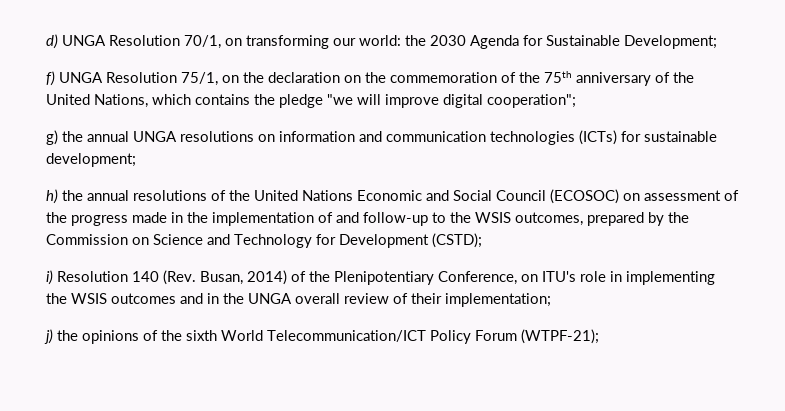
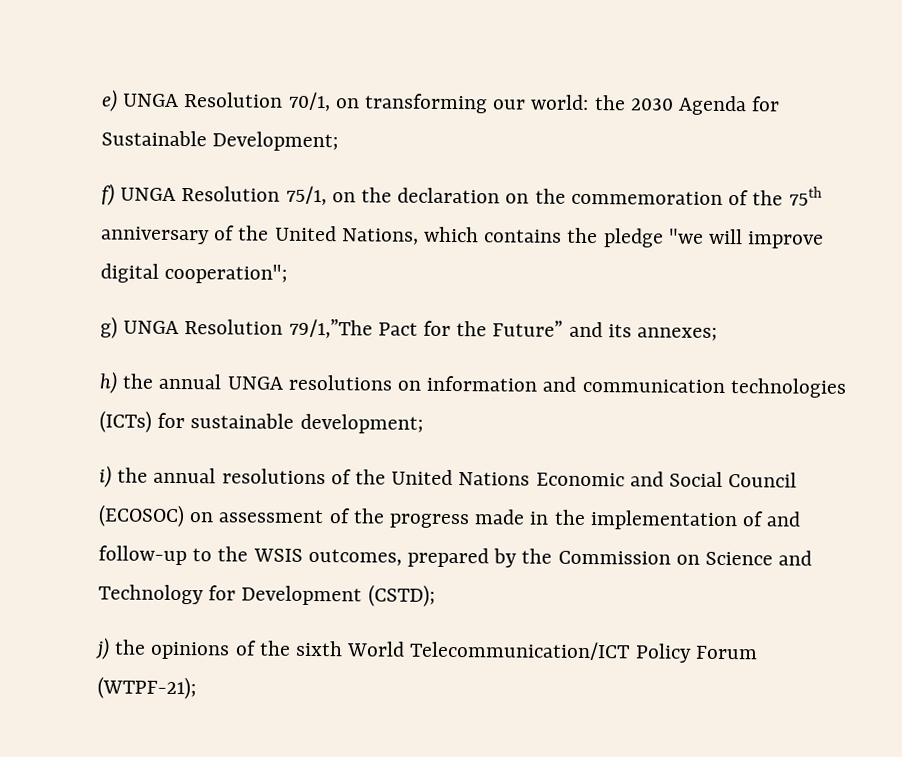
- d) UNGA Resolution 70/1, on transforming our world: the 2030 Agenda for Sustainable Development;
+ e) UNGA Resolution 70/1, on transforming our world: the 2030 Agenda for Sustainable Development;
- g) the annual UNGA resolutions on information and communication technologies (ICTs) for sustainable development;
+ g) UNGA Resolution 79/1,”The Pact for the Future” and its annexes;
+ h) the annual UNGA resolutions on information and communication technologies (ICTs) for sustainable development;
- h) the annual resolutions of the United Nations Economic and Social Council (ECOSOC) on assessment of the progress made in the implementation of and follow-up to the WSIS outcomes, prepared by the Commission on Science and Technology for Development (CSTD);
+ i) the annual resolutions of the United Nations Economic and Social Council (ECOSOC) on assessment of the progress made in the implementation of and follow-up to the WSIS outcomes, prepared by the Commission on Science and Technology for Development (CSTD);
- i) Resolution 140 (Rev. Busan, 2014) of the Plenipotentiary Conference, on ITU's role in implementing the WSIS outcomes and in the UNGA overall review of their implementation;

